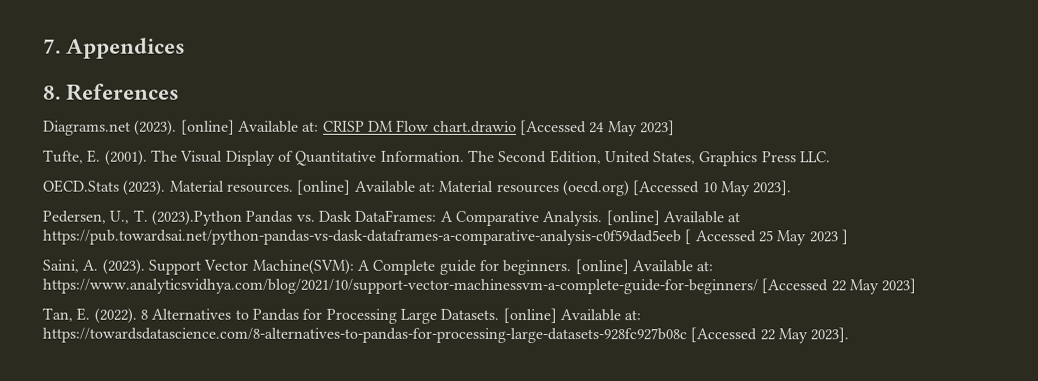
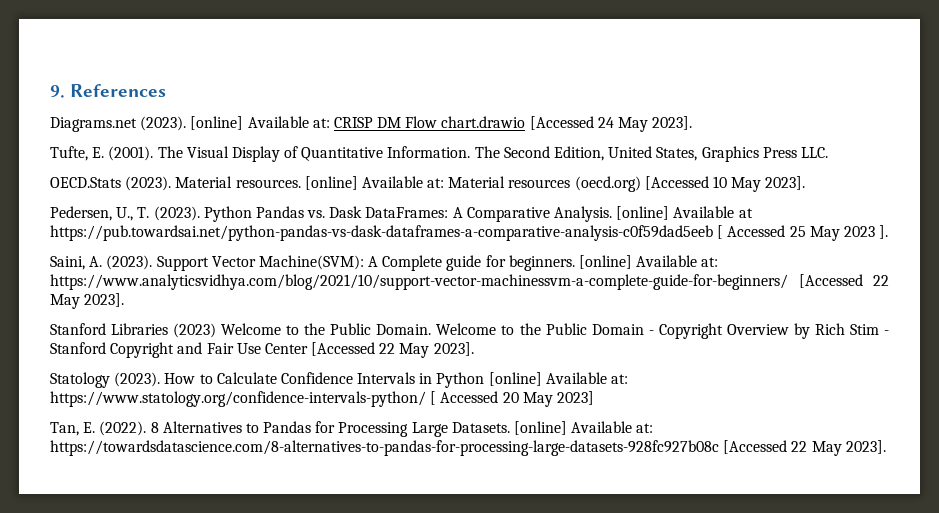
- 7. Appendices
- 8. References
+ 9. References
- [online] Available at: CRISP DM Flow chart.drawio [Accessed 24 May 2023]
+ [online] Available at: CRISP DM Flow chart.drawio [Accessed 24 May 2023].
- Pedersen, U., T. (2023).Python Pandas vs. Dask DataFrames: A Comparative Analysis.
+ Pedersen, U., T. (2023). Python Pandas vs. Dask DataFrames: A Comparative Analysis.
- [online] Available at https://pub.towardsai.net/python-pandas-vs-dask-dataframes-a-comparative-analysis-c0f59dad5eeb [ Accessed 25 May 2023 ]
+ [online] Available at https://pub.towardsai.net/python-pandas-vs-dask-dataframes-a-comparative-analysis-c0f59dad5eeb [ Accessed 25 May 2023 ].
- [online] Available at: https://www.analyticsvidhya.com/blog/2021/10/support-vector-machinessvm-a-complete-guide-for-beginners/ [Accessed 22 May 2023]
+ [online] Available at: https://www.analyticsvidhya.com/blog/2021/10/support-vector-machinessvm-a-complete-guide-for-beginners/ [Accessed 22 May 2023].
+ Stanford Libraries (2023) Welcome to the Public Domain. Welcome to the Public Domain - Copyright Overview by Rich Stim - Stanford Copyright and Fair Use Center [Accessed 22 May 2023].
+ Statology (2023). How to Calculate Confidence Intervals in Python [online] Available at: https://www.statology.org/confidence-intervals-python/ [ Accessed 20 May 2023]

